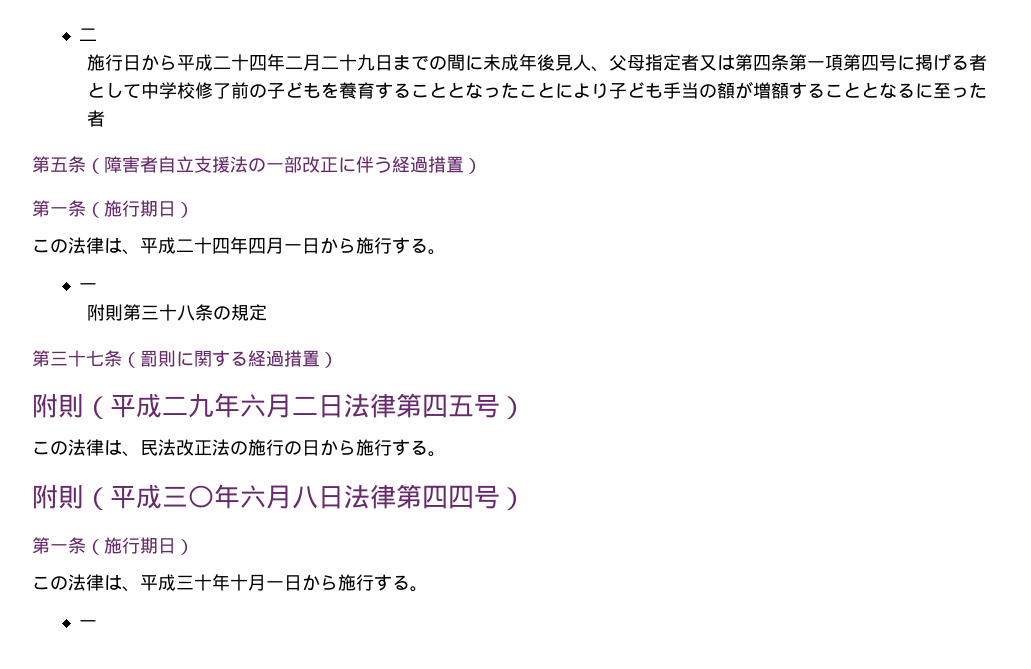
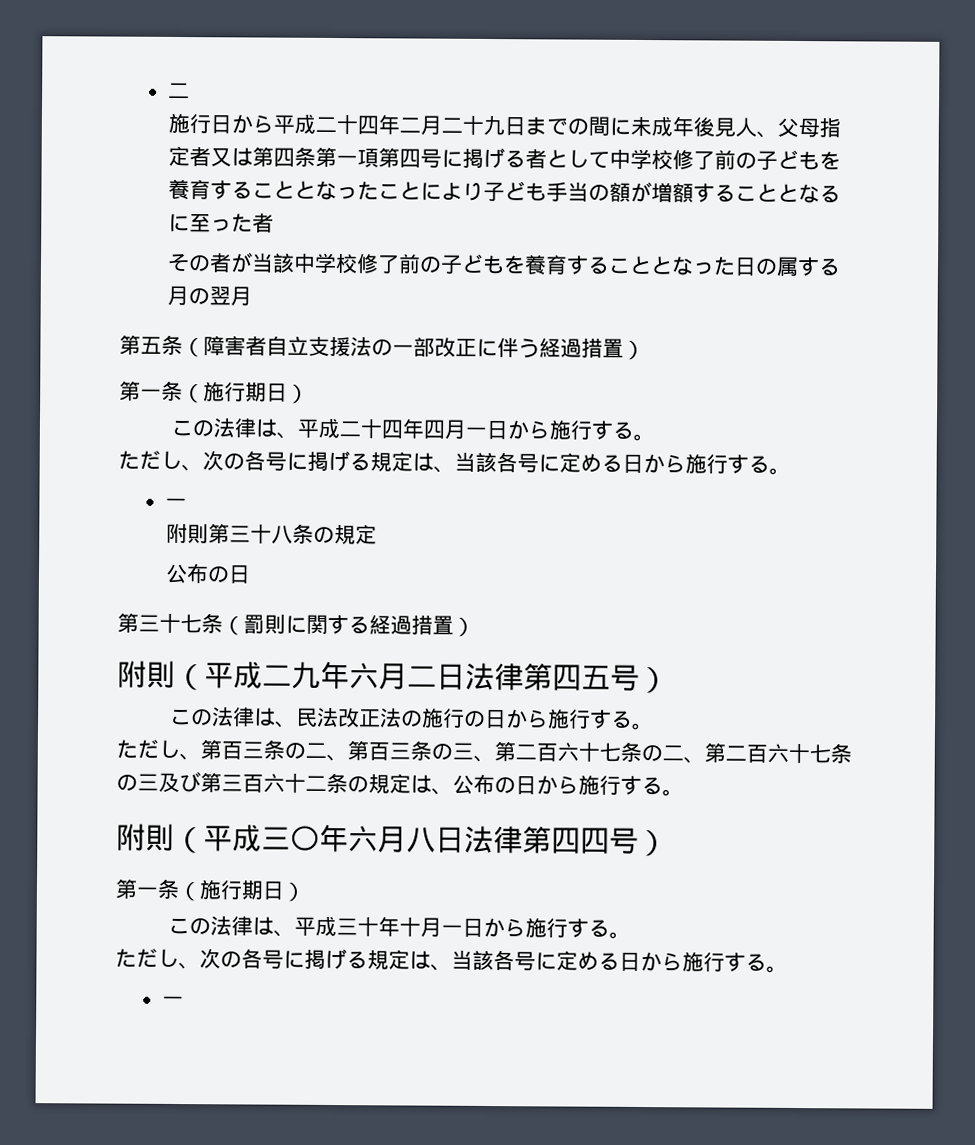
+ その者が当該中学校修了前の子どもを養育することとなった日の属する月の翌月
  この法律は、平成二十四年四月一日から施行する。
+ ただし、次の各号に掲げる規定は、当該各号に定める日から施行する。
  附則第三十八条の規定
+ 公布の日
+ ただし、第百三条の二、第百三条の三、第二百六十七条の二、第二百六十七条の三及び第三百六十二条の規定は、公布の日から施行する。
  この法律は、平成三十年十月一日から施行する。
+ ただし、次の各号に掲げる規定は、当該各号に定める日から施行する。

